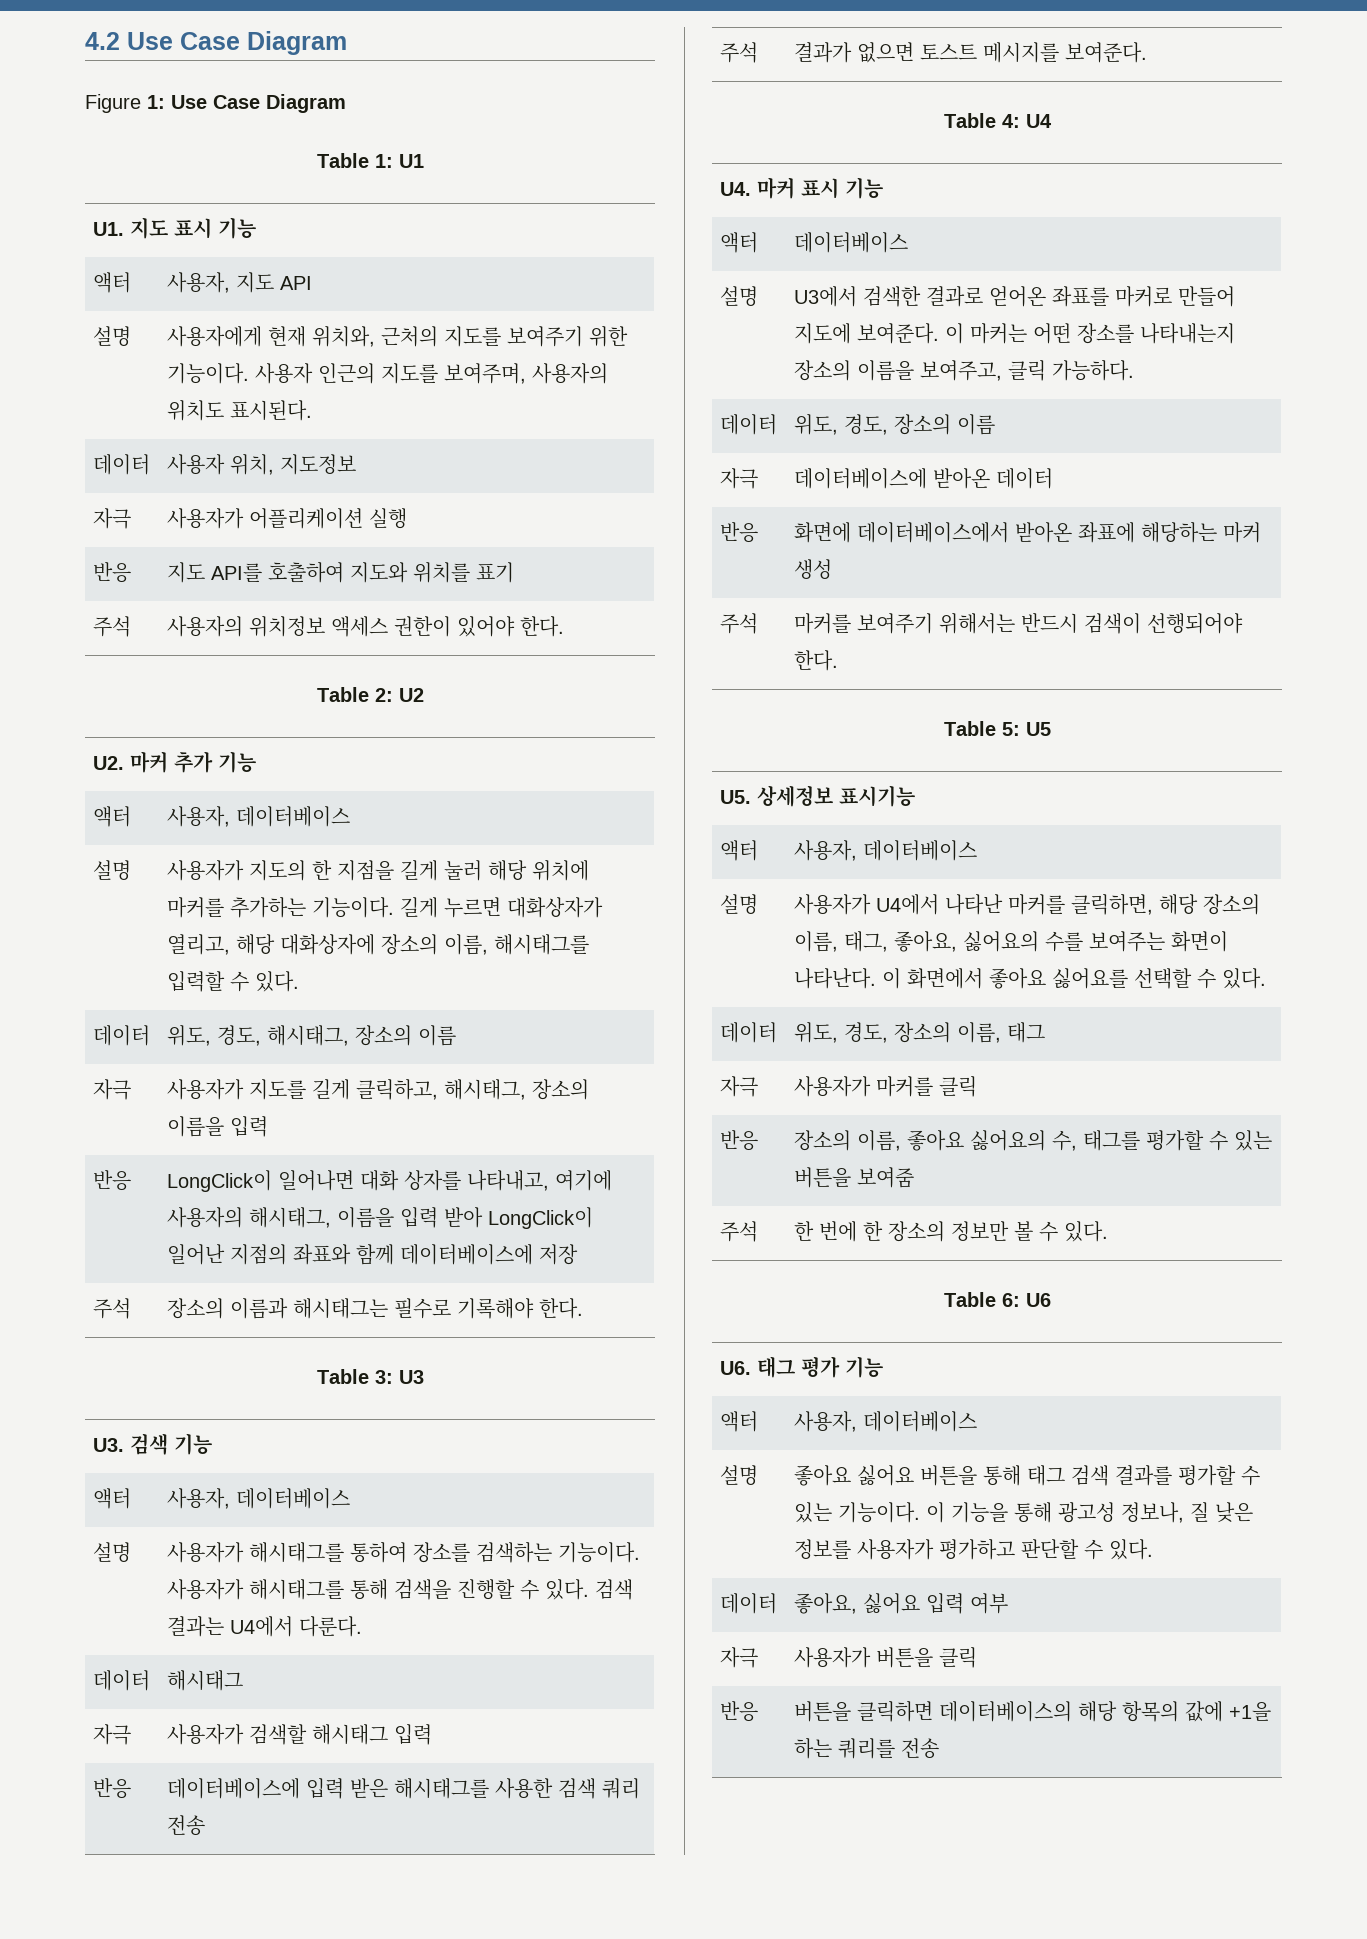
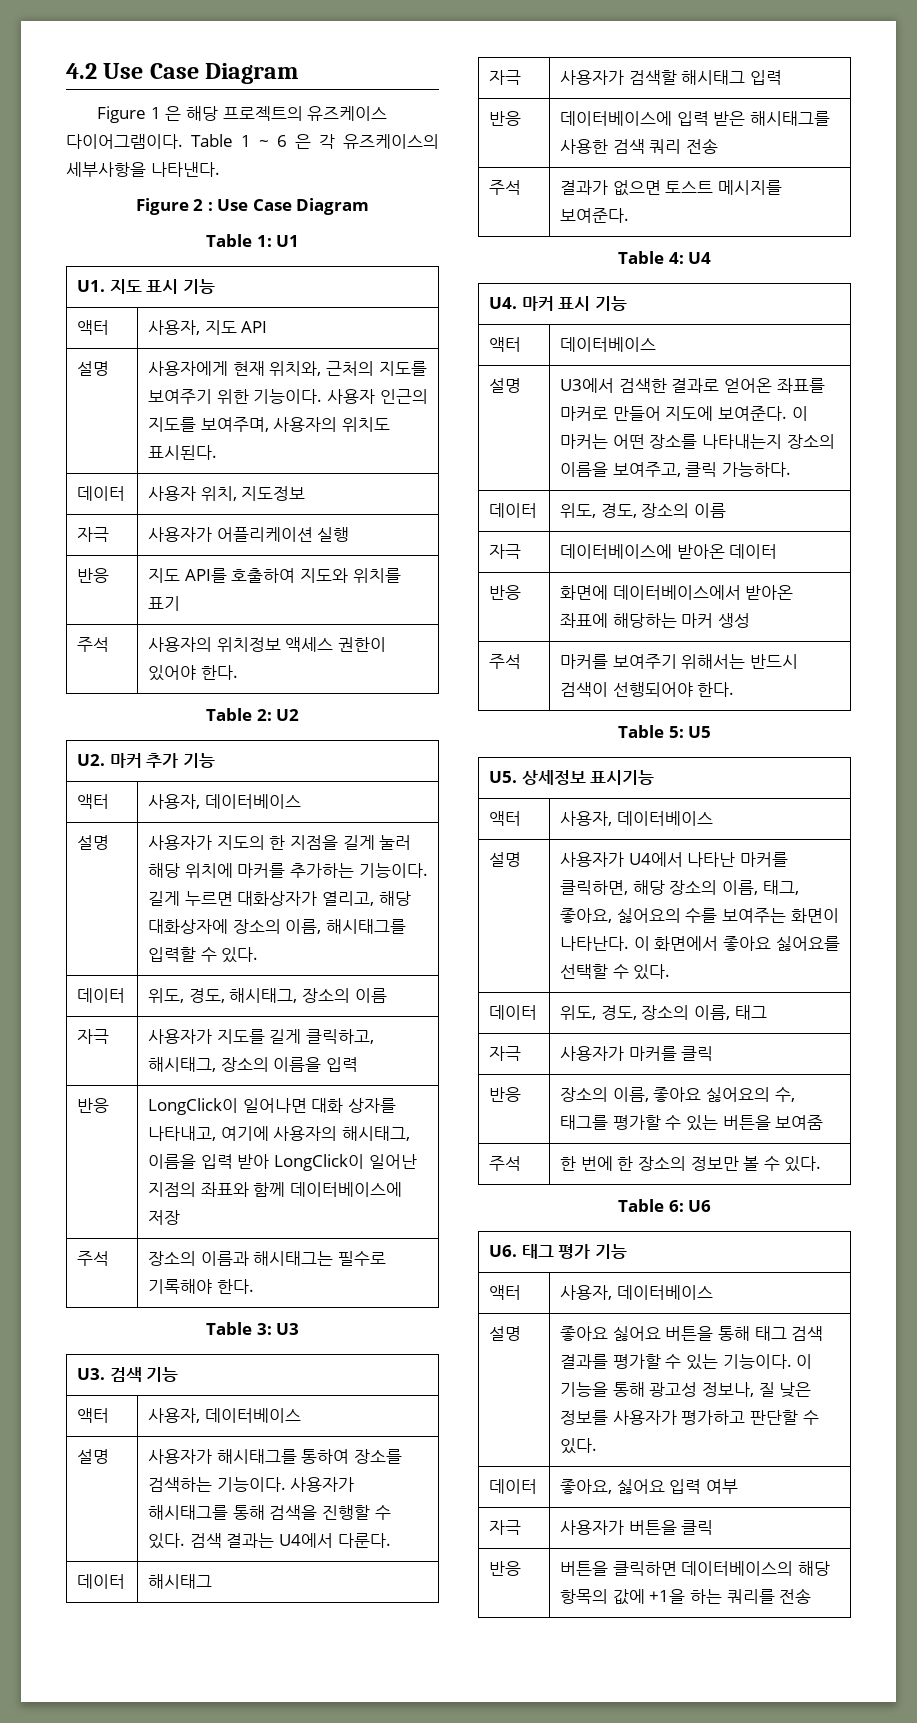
- Figure 1: Use Case Diagram
+ Figure 1 은 해당 프로젝트의 유즈케이스 다이어그램이다. Table 1 ~ 6 은 각 유즈케이스의 세부사항을 나타낸다.
+ Figure 2 : Use Case Diagram

